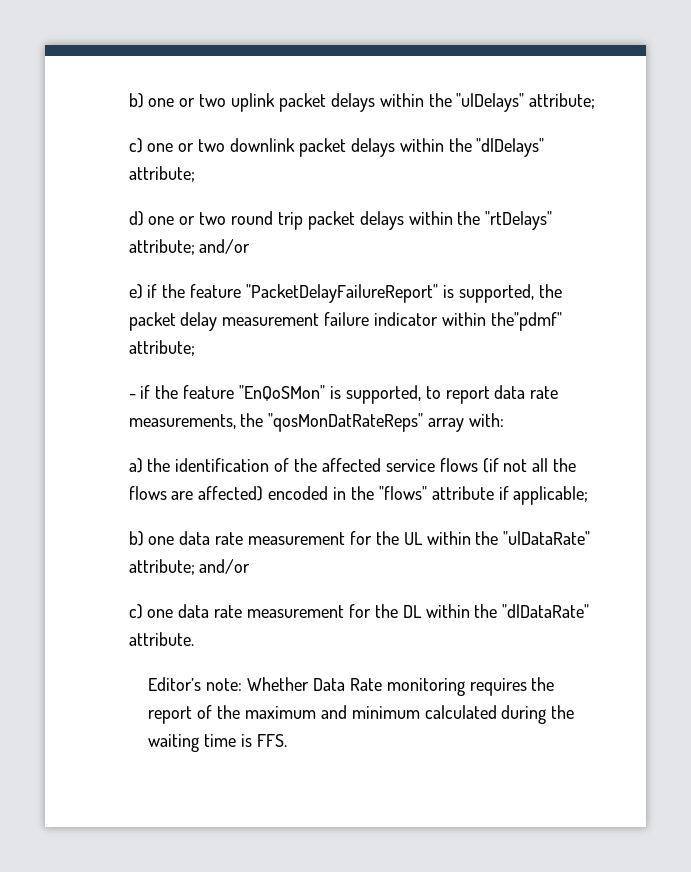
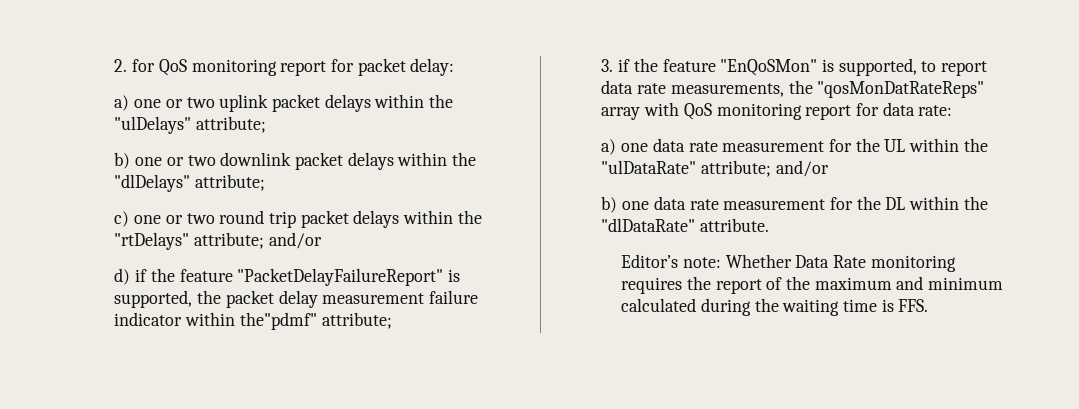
- b) one or two uplink packet delays within the "ulDelays" attribute;
+ 2. for QoS monitoring report for packet delay:
+ a) one or two uplink packet delays within the "ulDelays" attribute;
- c) one or two downlink packet delays within the "dlDelays" attribute;
+ b) one or two downlink packet delays within the "dlDelays" attribute;
- d) one or two round trip packet delays within the "rtDelays" attribute; and/or
+ c) one or two round trip packet delays within the "rtDelays" attribute; and/or
- e) if the feature "PacketDelayFailureReport" is supported, the packet delay measurement failure indicator within the"pdmf" attribute;
+ d) if the feature "PacketDelayFailureReport" is supported, the packet delay measurement failure indicator within the"pdmf" attribute;
- - if the feature "EnQoSMon" is supported, to report data rate measurements, the "qosMonDatRateReps" array with:
- a) the identification of the affected service flows (if not all the flows are affected) encoded in the "flows" attribute if applicable;
- b) one data rate measurement for the UL within the "ulDataRate" attribute; and/or
+ 3. if the feature "EnQoSMon" is supported, to report data rate measurements, the "qosMonDatRateReps" array with QoS monitoring report for data rate:
+ a) one data rate measurement for the UL within the "ulDataRate" attribute; and/or
- c) one data rate measurement for the DL within the "dlDataRate" attribute.
+ b) one data rate measurement for the DL within the "dlDataRate" attribute.

